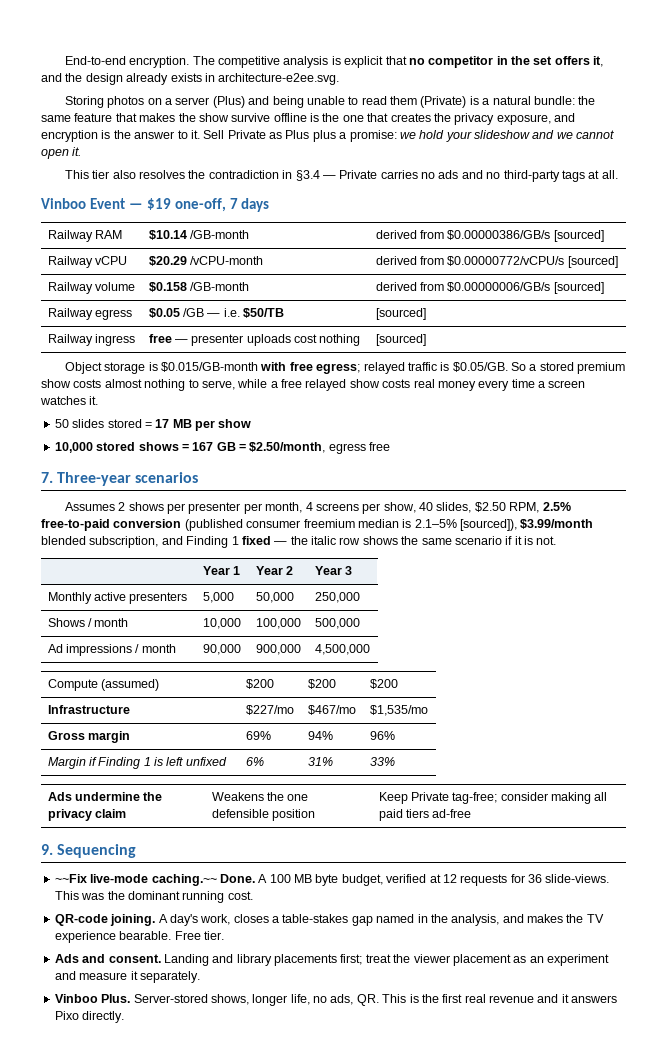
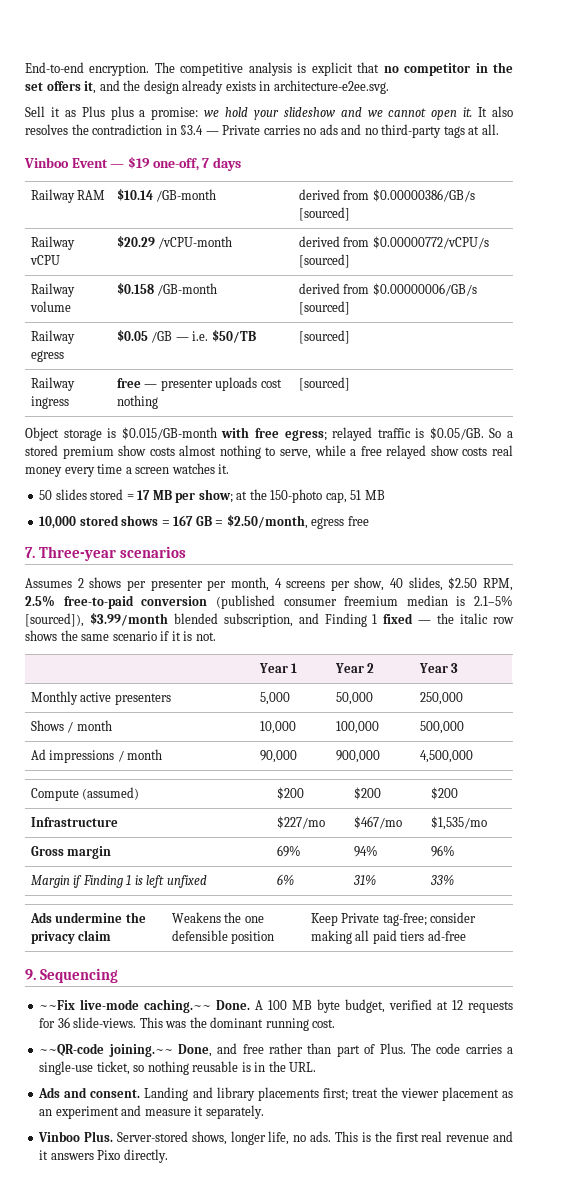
- Storing photos on a server (Plus) and being unable to read them (Private) is a natural bundle: the same feature that makes the show survive offline is the one that creates the privacy exposure, and encryption is the answer to it. Sell Private as Plus plus a promise: we hold your slideshow and we cannot open it.
- This tier also resolves the contradiction in §3.4 — Private carries no ads and no third-party tags at all.
+ Sell it as Plus plus a promise: we hold your slideshow and we cannot open it. It also resolves the contradiction in §3.4 — Private carries no ads and no third-party tags at all.
- 50 slides stored = 17 MB per show
+ 50 slides stored = 17 MB per show; at the 150-photo cap, 51 MB
- QR-code joining. A day's work, closes a table-stakes gap named in the analysis, and makes the TV experience bearable. Free tier.
+ ~~QR-code joining.~~ Done, and free rather than part of Plus. The code carries a single-use ticket, so nothing reusable is in the URL.
- Server-stored shows, longer life, no ads, QR. This is the first real revenue and it answers Pixo directly.
+ Server-stored shows, longer life, no ads. This is the first real revenue and it answers Pixo directly.

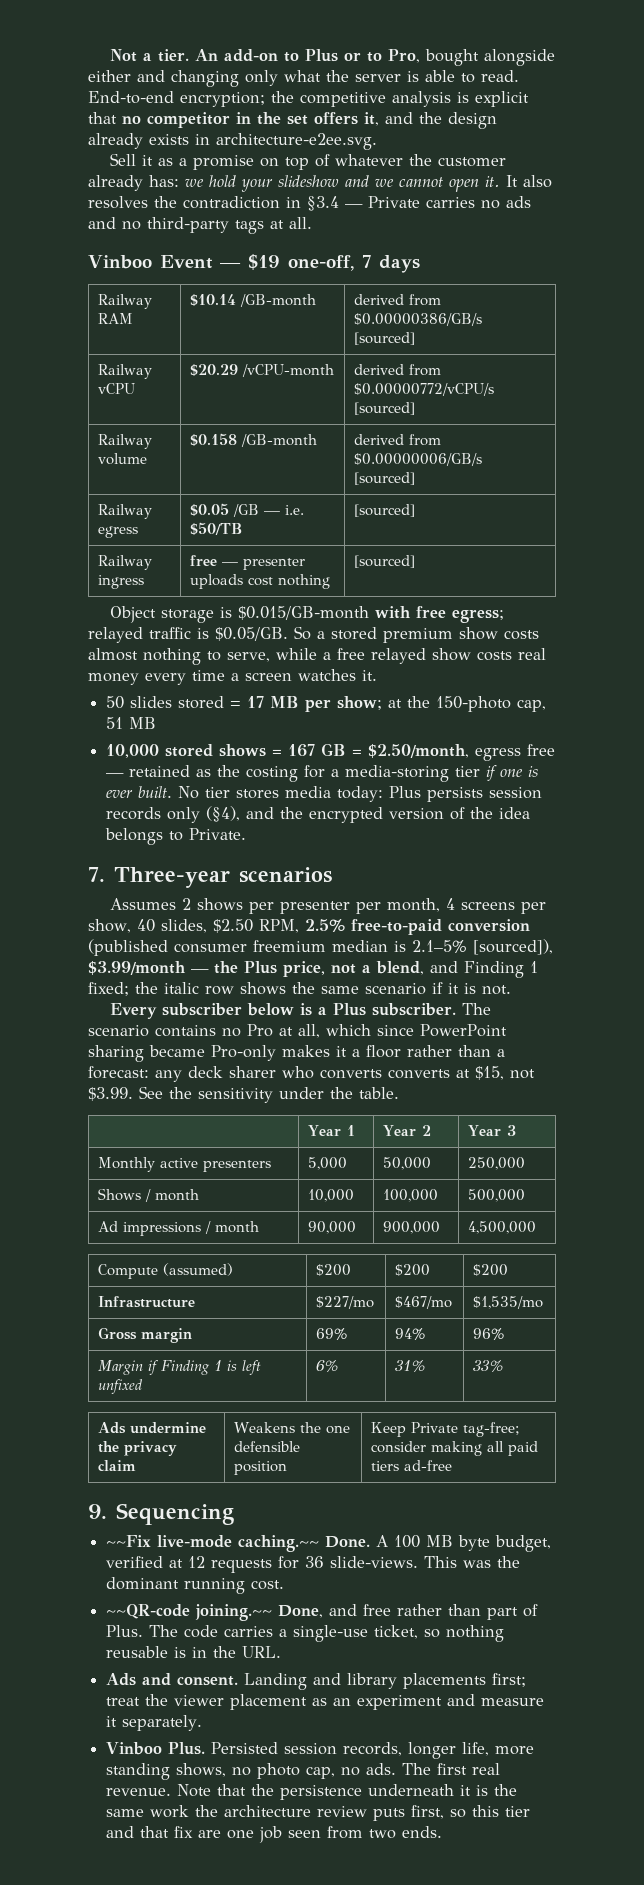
- End-to-end encryption. The competitive analysis is explicit that no competitor in the set offers it, and the design already exists in architecture-e2ee.svg.
+ Not a tier. An add-on to Plus or to Pro, bought alongside either and changing only what the server is able to read. End-to-end encryption; the competitive analysis is explicit that no competitor in the set offers it, and the design already exists in architecture-e2ee.svg.
- Sell it as Plus plus a promise: we hold your slideshow and we cannot open it.
+ Sell it as a promise on top of whatever the customer already has: we hold your slideshow and we cannot open it.
- 10,000 stored shows = 167 GB = $2.50/month, egress free
+ 10,000 stored shows = 167 GB = $2.50/month, egress free — retained as the costing for a media-storing tier if one is ever built. No tier stores media today: Plus persists session records only (§4), and the encrypted version of the idea belongs to Private.
- Assumes 2 shows per presenter per month, 4 screens per show, 40 slides, $2.50 RPM, 2.5% free-to-paid conversion (published consumer freemium median is 2.1–5% [sourced]), $3.99/month blended subscription, and Finding 1 fixed — the italic row shows the same scenario if it is not.
+ Assumes 2 shows per presenter per month, 4 screens per show, 40 slides, $2.50 RPM, 2.5% free-to-paid conversion (published consumer freemium median is 2.1–5% [sourced]), $3.99/month — the Plus price, not a blend, and Finding 1 fixed; the italic row shows the same scenario if it is not.
+ Every subscriber below is a Plus subscriber. The scenario contains no Pro at all, which since PowerPoint sharing became Pro-only makes it a floor rather than a forecast: any deck sharer who converts converts at $15, not $3.99. See the sensitivity under the table.
- Server-stored shows, longer life, no ads. This is the first real revenue and it answers Pixo directly.
+ Persisted session records, longer life, more standing shows, no photo cap, no ads. The first real revenue. Note that the persistence underneath it is the same work the architecture review puts first, so this tier and that fix are one job seen from two ends.

